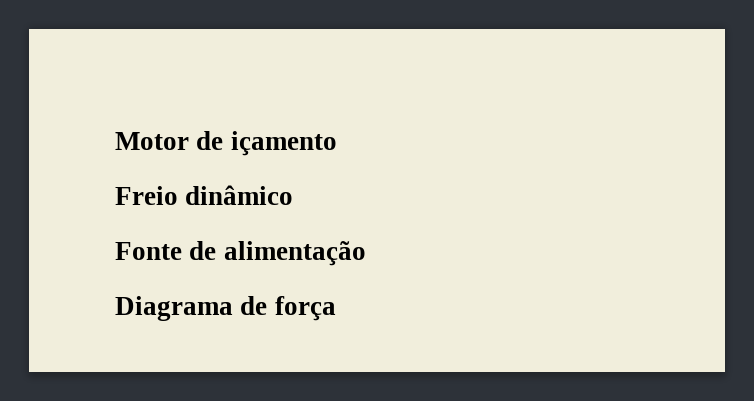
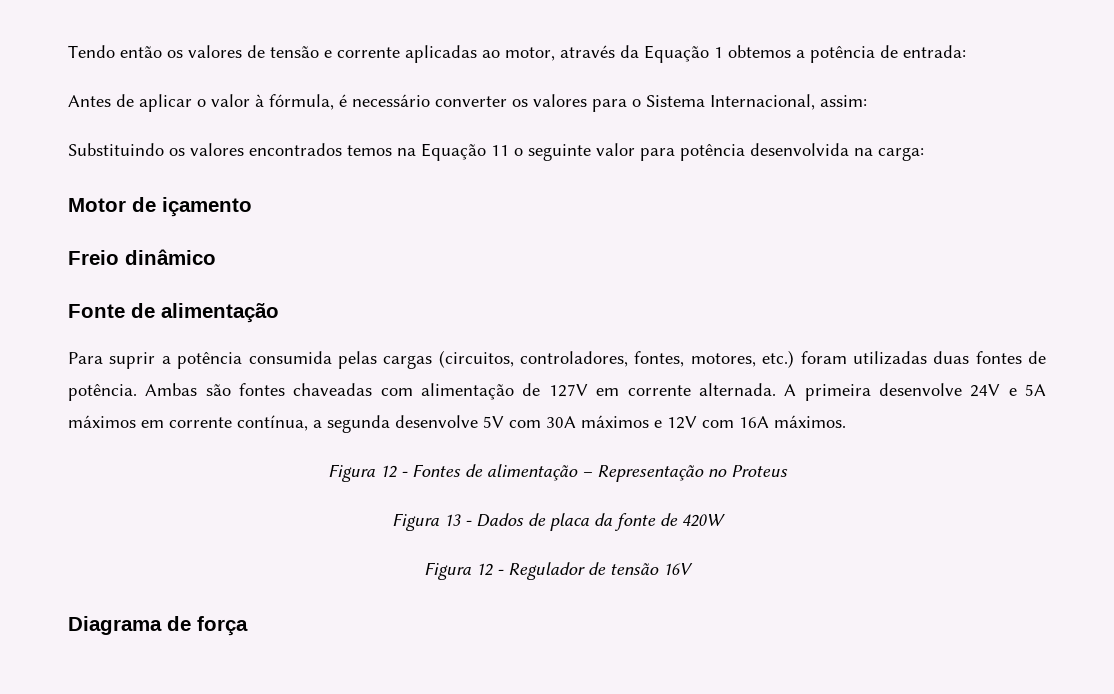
+ Tendo então os valores de tensão e corrente aplicadas ao motor, através da Equação 1 obtemos a potência de entrada:
+ Antes de aplicar o valor à fórmula, é necessário converter os valores para o Sistema Internacional, assim:
+ Substituindo os valores encontrados temos na Equação 11 o seguinte valor para potência desenvolvida na carga:
+ Para suprir a potência consumida pelas cargas (circuitos, controladores, fontes, motores, etc.) foram utilizadas duas fontes de potência. Ambas são fontes chaveadas com alimentação de 127V em corrente alternada. A primeira desenvolve 24V e 5A máximos em corrente contínua, a segunda desenvolve 5V com 30A máximos e 12V com 16A máximos.
+ Figura 12 - Fontes de alimentação – Representação no Proteus
+ Figura 13 - Dados de placa da fonte de 420W
+ Figura 12 - Regulador de tensão 16V

